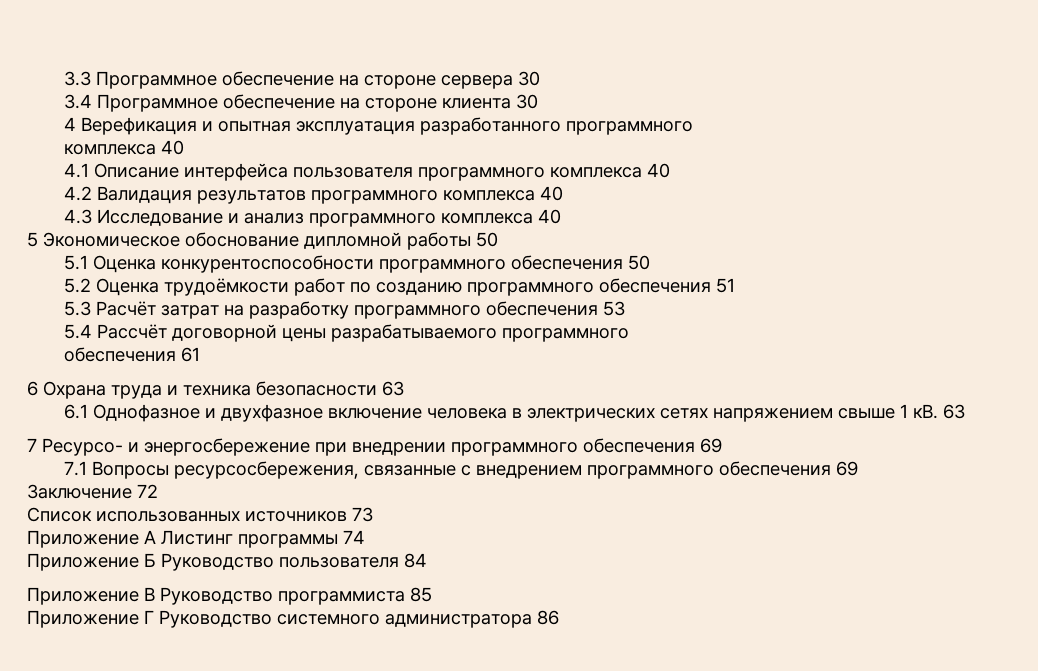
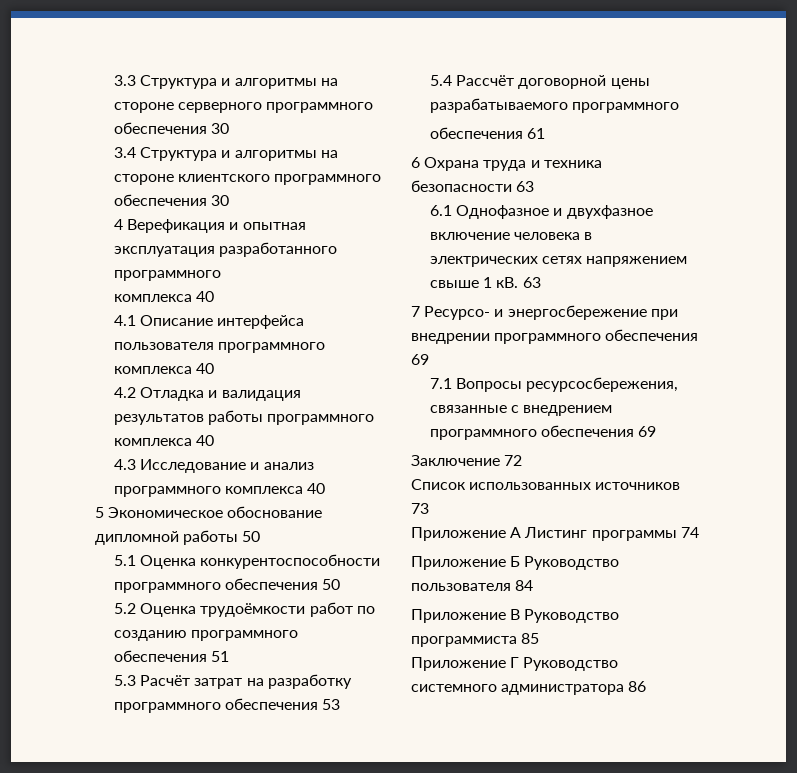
- 3.3 Программное обеспечение на стороне сервера 30
- 3.4 Программное обеспечение на стороне клиента 30
+ 3.3 Структура и алгоритмы на стороне серверного программного обеспечения 30
+ 3.4 Структура и алгоритмы на стороне клиентского программного обеспечения 30
- 4.2 Валидация результатов программного комплекса 40
+ 4.2 Отладка и валидация результатов работы программного комплекса 40

